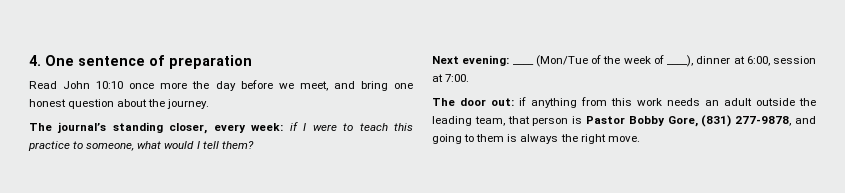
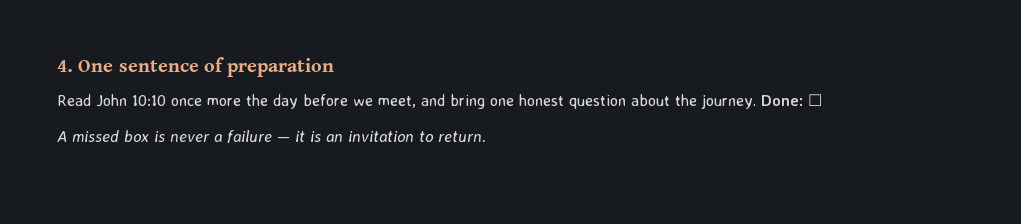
- Read John 10:10 once more the day before we meet, and bring one honest question about the journey.
- The journal’s standing closer, every week: if I were to teach this practice to someone, what would I tell them?
- Next evening: ____ (Mon/Tue of the week of ____), dinner at 6:00, session at 7:00.
- The door out: if anything from this work needs an adult outside the leading team, that person is Pastor Bobby Gore, (831) 277-9878, and going to them is always the right move.
+ Read John 10:10 once more the day before we meet, and bring one honest question about the journey. Done: ☐
+ A missed box is never a failure — it is an invitation to return.

